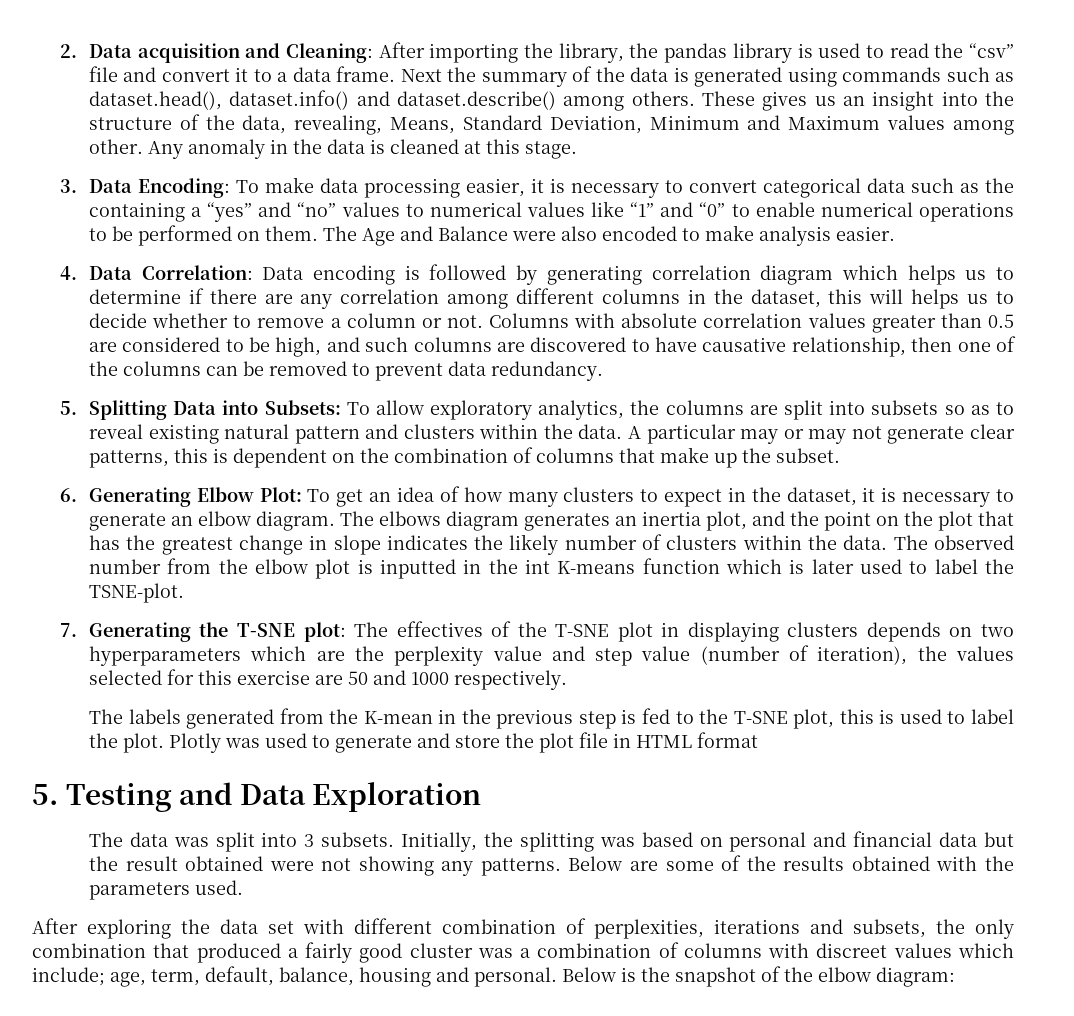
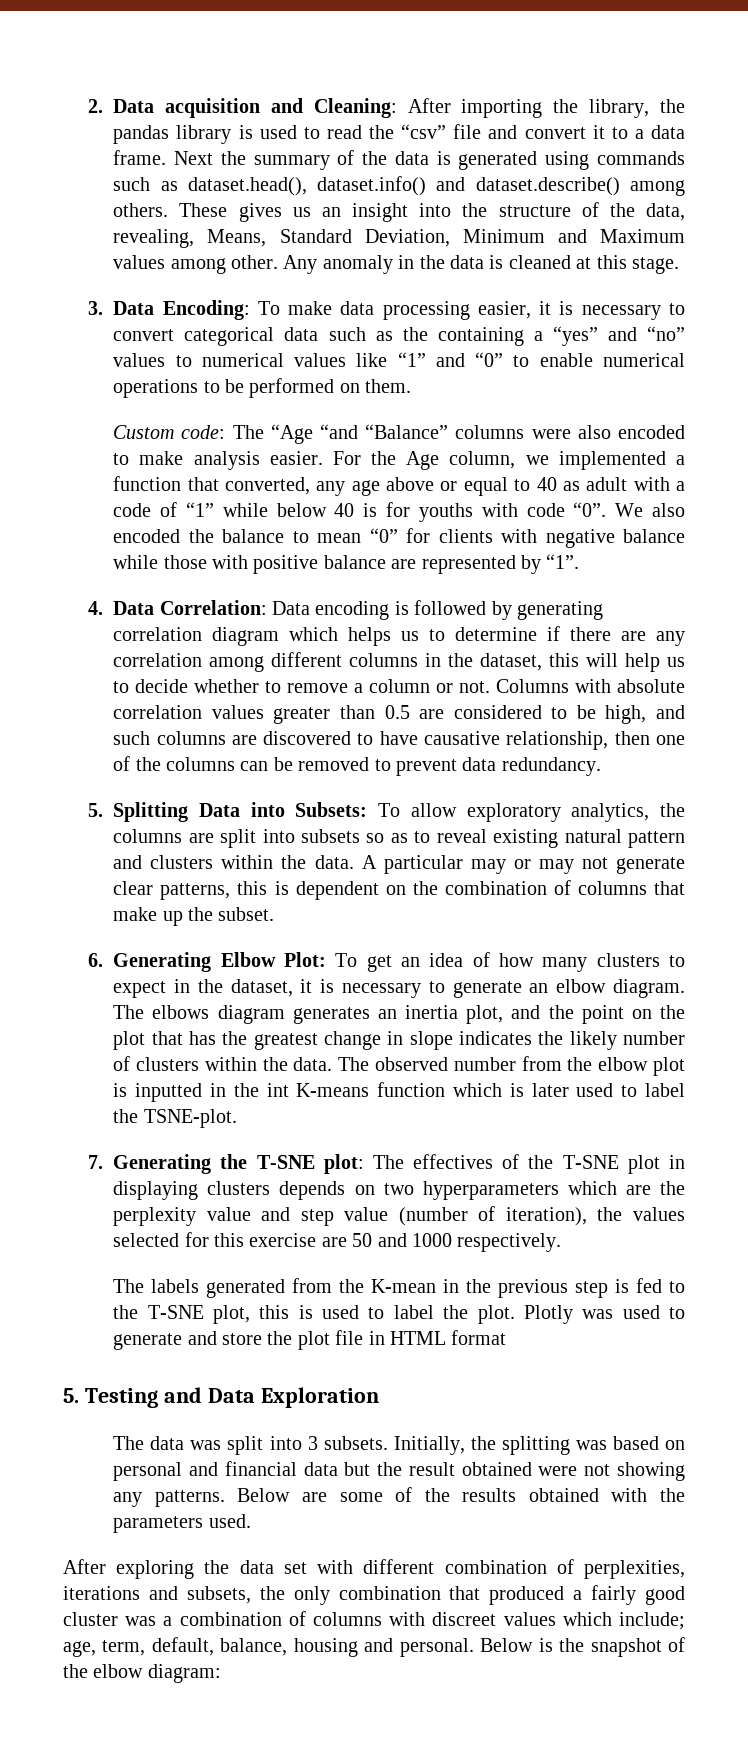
- 3. Data Encoding: To make data processing easier, it is necessary to convert categorical data such as the containing a “yes” and “no” values to numerical values like “1” and “0” to enable numerical operations to be performed on them. The Age and Balance were also encoded to make analysis easier.
+ 3. Data Encoding: To make data processing easier, it is necessary to convert categorical data such as the containing a “yes” and “no” values to numerical values like “1” and “0” to enable numerical operations to be performed on them.
+ Custom code: The “Age “and “Balance” columns were also encoded to make analysis easier. For the Age column, we implemented a function that converted, any age above or equal to 40 as adult with a code of “1” while below 40 is for youths with code “0”. We also encoded the balance to mean “0” for clients with negative balance while those with positive balance are represented by “1”.
- 4. Data Correlation: Data encoding is followed by generating correlation diagram which helps us to determine if there are any correlation among different columns in the dataset, this will helps us to decide whether to remove a column or not.
+ 4. Data Correlation: Data encoding is followed by generating correlation diagram which helps us to determine if there are any correlation among different columns in the dataset, this will help us to decide whether to remove a column or not.

